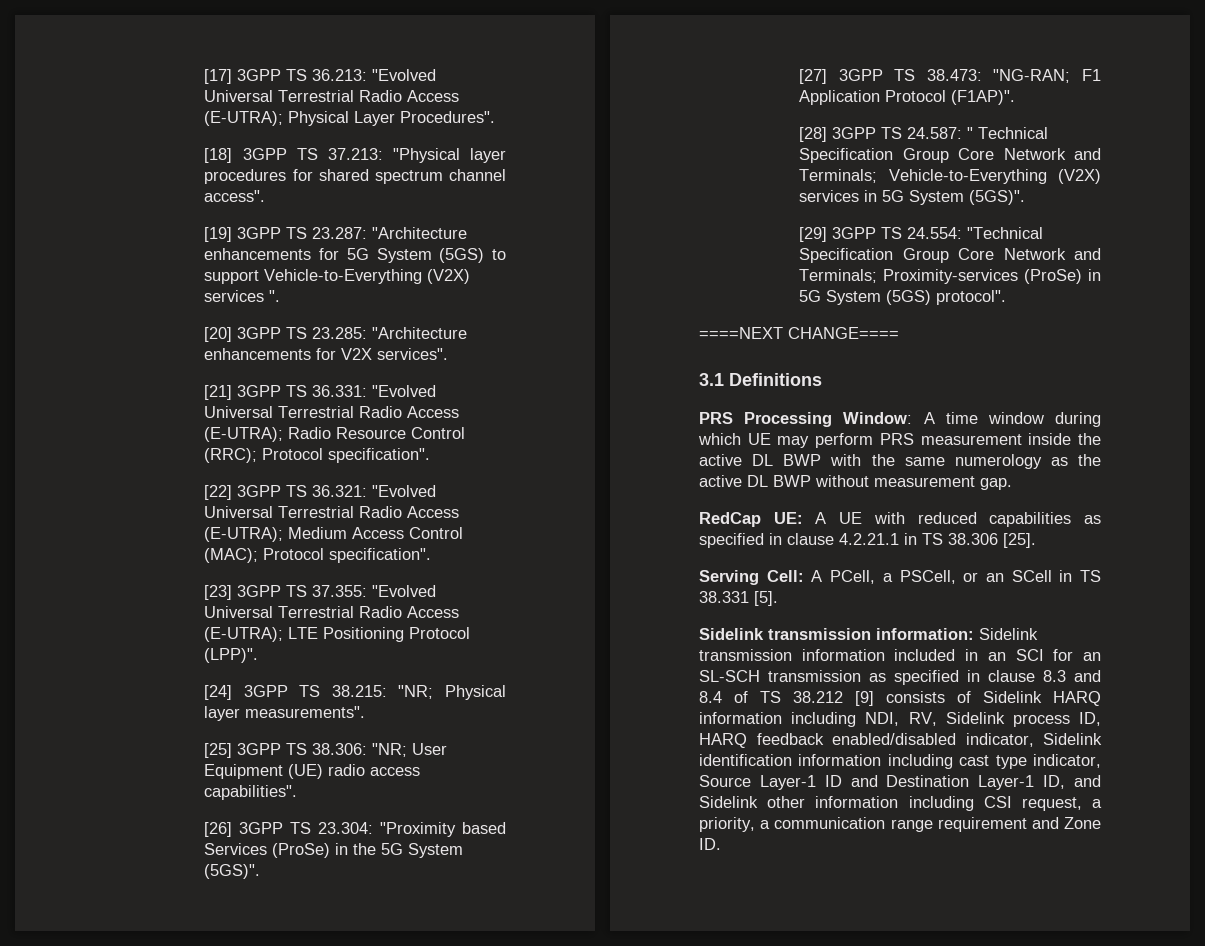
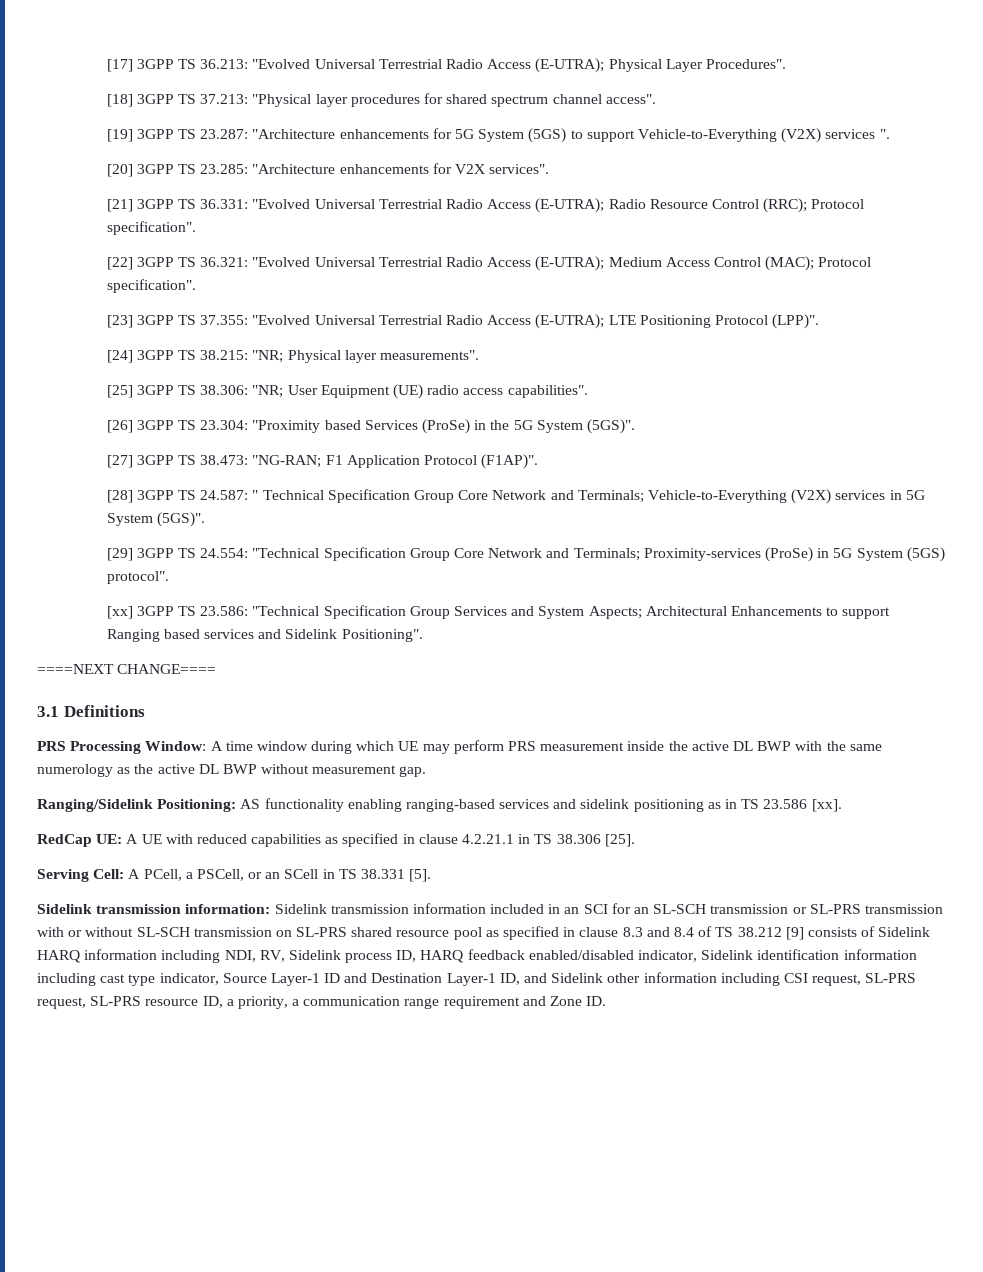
+ [xx] 3GPP TS 23.586: "Technical Specification Group Services and System Aspects; Architectural Enhancements to support Ranging based services and Sidelink Positioning".
+ Ranging/Sidelink Positioning: AS functionality enabling ranging-based services and sidelink positioning as in TS 23.586 [xx].
- Sidelink transmission information included in an SCI for an SL-SCH transmission as specified in clause 8.3 and 8.4 of TS 38.212 [9] consists of Sidelink HARQ information including NDI, RV, Sidelink process ID, HARQ feedback enabled/disabled indicator, Sidelink identification information including cast type indicator, Source Layer-1 ID and Destination Layer-1 ID, and Sidelink other information including CSI request, a priority, a communication range requirement and Zone ID.
+ Sidelink transmission information included in an SCI for an SL-SCH transmission or SL-PRS transmission with or without SL-SCH transmission on SL-PRS shared resource pool as specified in clause 8.3 and 8.4 of TS 38.212 [9] consists of Sidelink HARQ information including NDI, RV, Sidelink process ID, HARQ feedback enabled/disabled indicator, Sidelink identification information including cast type indicator, Source Layer-1 ID and Destination Layer-1 ID, and Sidelink other information including CSI request, SL-PRS request, SL-PRS resource ID, a priority, a communication range requirement and Zone ID.

